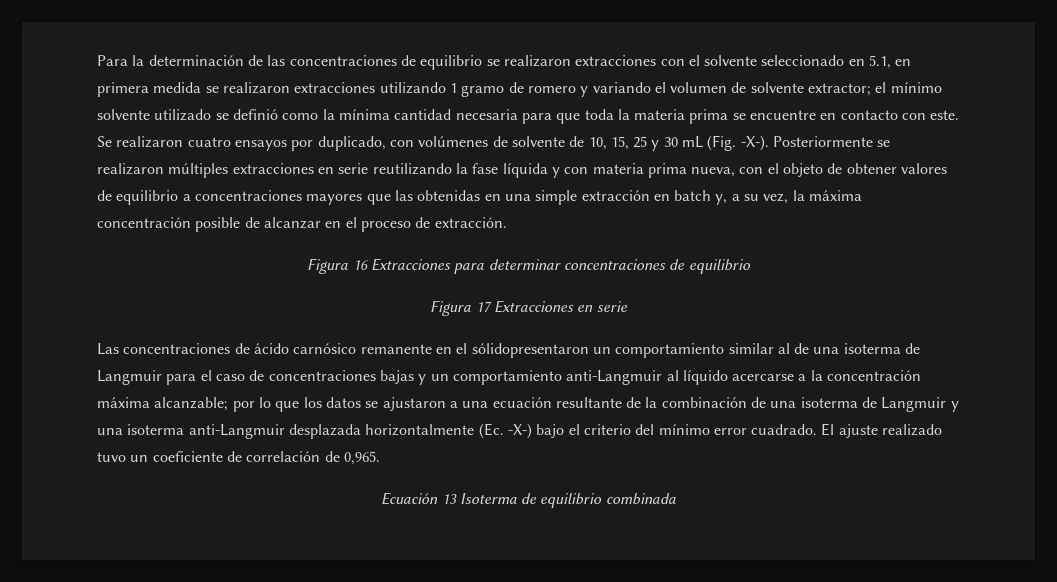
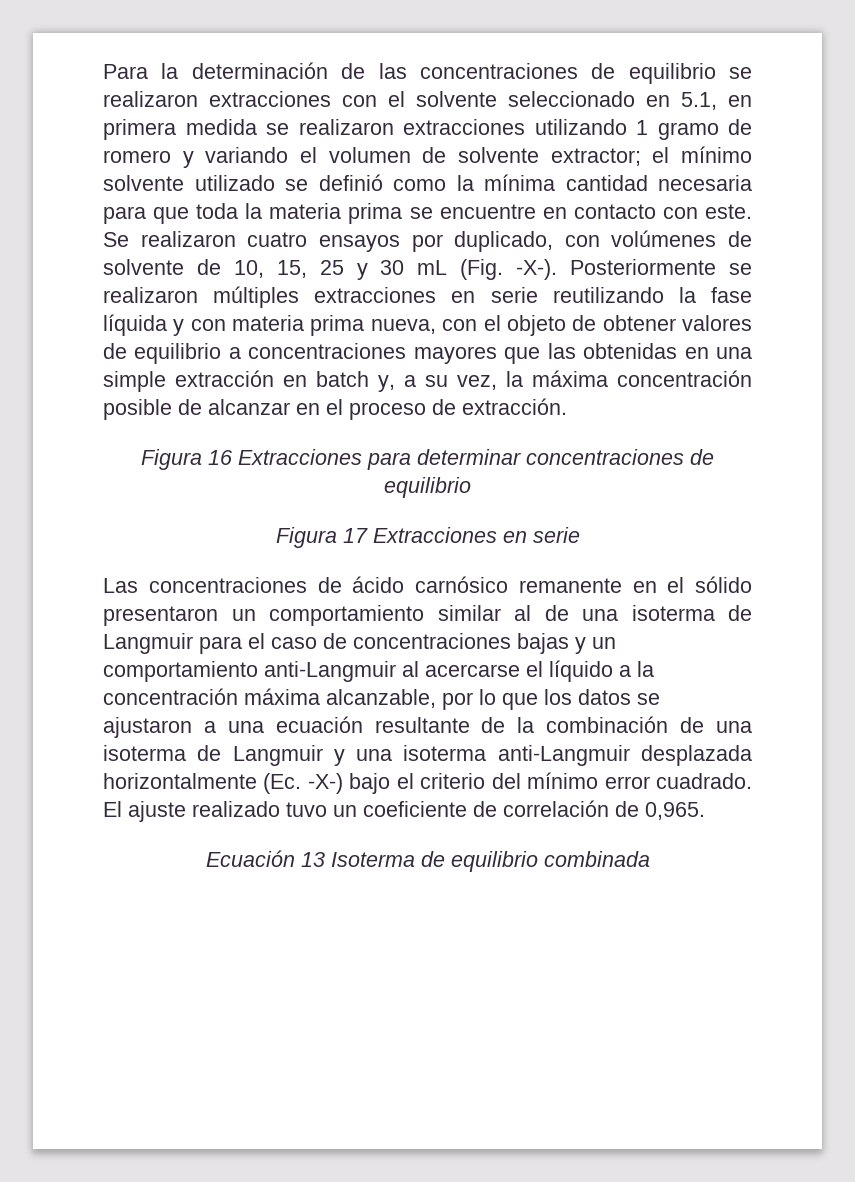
- Las concentraciones de ácido carnósico remanente en el sólidopresentaron un comportamiento similar al de una isoterma de Langmuir para el caso de concentraciones bajas y un comportamiento anti-Langmuir al líquido acercarse a la concentración máxima alcanzable; por lo que los datos se ajustaron a una ecuación resultante de la combinación de una isoterma de Langmuir y una isoterma anti-Langmuir desplazada horizontalmente (Ec. -X-) bajo el criterio del mínimo error cuadrado.
+ Las concentraciones de ácido carnósico remanente en el sólido presentaron un comportamiento similar al de una isoterma de Langmuir para el caso de concentraciones bajas y un comportamiento anti-Langmuir al acercarse el líquido a la concentración máxima alcanzable, por lo que los datos se ajustaron a una ecuación resultante de la combinación de una isoterma de Langmuir y una isoterma anti-Langmuir desplazada horizontalmente (Ec. -X-) bajo el criterio del mínimo error cuadrado.

